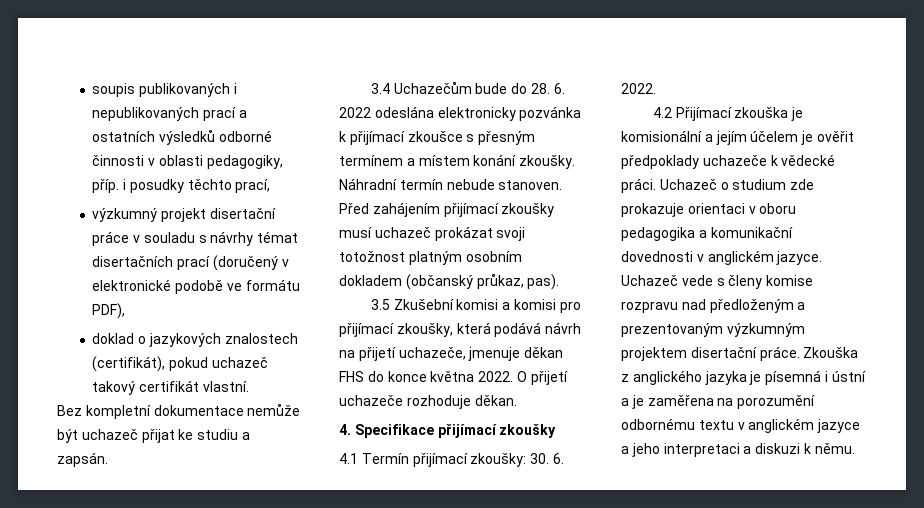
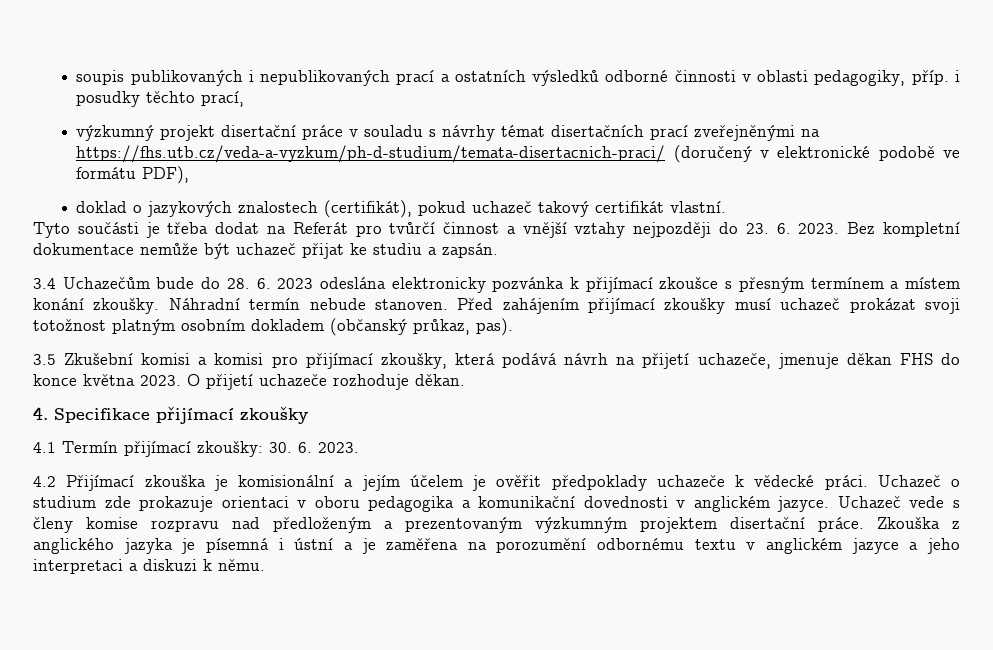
- výzkumný projekt disertační práce v souladu s návrhy témat disertačních prací (doručený v elektronické podobě ve formátu PDF),
+ výzkumný projekt disertační práce v souladu s návrhy témat disertačních prací zveřejněnými na https://fhs.utb.cz/veda-a-vyzkum/ph-d-studium/temata-disertacnich-praci/ (doručený v elektronické podobě ve formátu PDF),
+ Tyto součásti je třeba dodat na Referát pro tvůrčí činnost a vnější vztahy nejpozději do 23. 6. 2023.
- 3.4 Uchazečům bude do 28. 6. 2022 odeslána elektronicky pozvánka k přijímací zkoušce s přesným termínem a místem konání zkoušky.
+ 3.4 Uchazečům bude do 28. 6. 2023 odeslána elektronicky pozvánka k přijímací zkoušce s přesným termínem a místem konání zkoušky.
- 3.5 Zkušební komisi a komisi pro přijímací zkoušky, která podává návrh na přijetí uchazeče, jmenuje děkan FHS do konce května 2022.
+ 3.5 Zkušební komisi a komisi pro přijímací zkoušky, která podává návrh na přijetí uchazeče, jmenuje děkan FHS do konce května 2023.
- 4.1 Termín přijímací zkoušky: 30. 6. 2022.
+ 4.1 Termín přijímací zkoušky: 30. 6. 2023.

